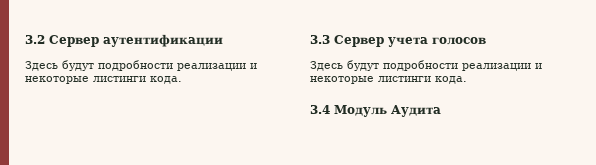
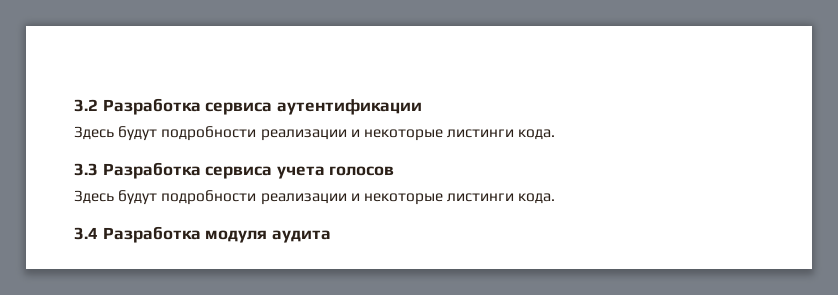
- 3.2 Сервер аутентификации
+ 3.2 Разработка сервиса аутентификации
- 3.3 Сервер учета голосов
+ 3.3 Разработка сервиса учета голосов
- 3.4 Модуль Аудита
+ 3.4 Разработка модуля аудита

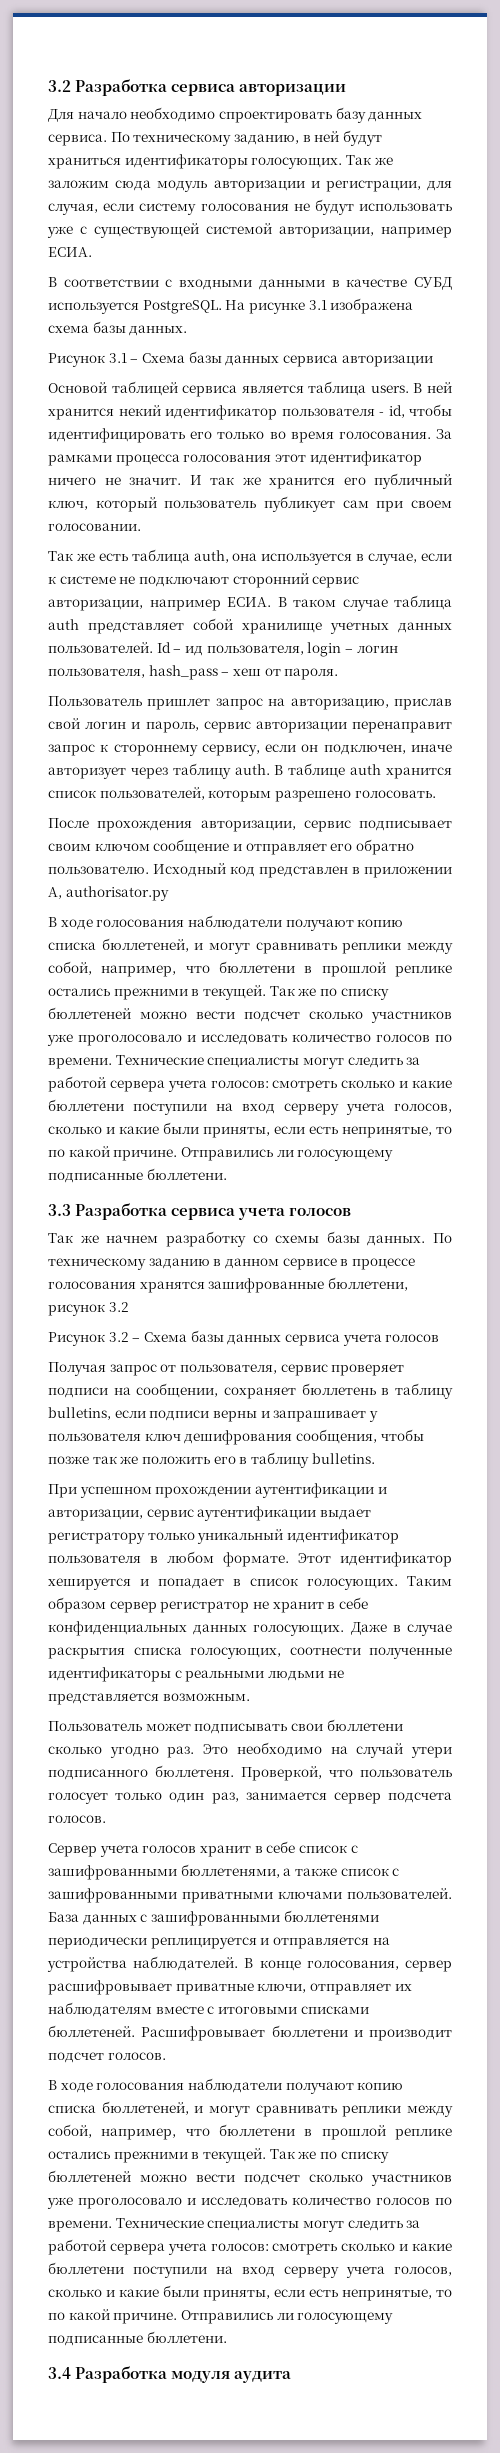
- 3.2 Разработка сервиса аутентификации
- Здесь будут подробности реализации и некоторые листинги кода.
+ 3.2 Разработка сервиса авторизации
+ Для начало необходимо спроектировать базу данных сервиса. По техническому заданию, в ней будут храниться идентификаторы голосующих. Так же заложим сюда модуль авторизации и регистрации, для случая, если систему голосования не будут использовать уже с существующей системой авторизации, например ЕСИА.
+ В соответствии с входными данными в качестве СУБД используется PostgreSQL. На рисунке 3.1 изображена схема базы данных.
+ Рисунок 3.1 – Схема базы данных сервиса авторизации
+ Основой таблицей сервиса является таблица users. В ней хранится некий идентификатор пользователя - id, чтобы идентифицировать его только во время голосования. За рамками процесса голосования этот идентификатор ничего не значит. И так же хранится его публичный ключ, который пользователь публикует сам при своем голосовании.
+ Так же есть таблица auth, она используется в случае, если к системе не подключают сторонний сервис авторизации, например ЕСИА. В таком случае таблица auth представляет собой хранилище учетных данных пользователей. Id – ид пользователя, login – логин пользователя, hash_pass – хеш от пароля.
+ Пользователь пришлет запрос на авторизацию, прислав свой логин и пароль, сервис авторизации перенаправит запрос к стороннему сервису, если он подключен, иначе авторизует через таблицу auth. В таблице auth хранится список пользователей, которым разрешено голосовать.
+ После прохождения авторизации, сервис подписывает своим ключом сообщение и отправляет его обратно пользователю. Исходный код представлен в приложении А, authorisator.py
+ В ходе голосования наблюдатели получают копию списка бюллетеней, и могут сравнивать реплики между собой, например, что бюллетени в прошлой реплике остались прежними в текущей. Так же по списку бюллетеней можно вести подсчет сколько участников уже проголосовало и исследовать количество голосов по времени. Технические специалисты могут следить за работой сервера учета голосов: смотреть сколько и какие бюллетени поступили на вход серверу учета голосов, сколько и какие были приняты, если есть непринятые, то по какой причине. Отправились ли голосующему подписанные бюллетени.
  3.3 Разработка сервиса учета голосов
- Здесь будут подробности реализации и некоторые листинги кода.
+ Так же начнем разработку со схемы базы данных. По техническому заданию в данном сервисе в процессе голосования хранятся зашифрованные бюллетени, рисунок 3.2
+ Рисунок 3.2 – Схема базы данных сервиса учета голосов
+ Получая запрос от пользователя, сервис проверяет подписи на сообщении, сохраняет бюллетень в таблицу bulletins, если подписи верны и запрашивает у пользователя ключ дешифрования сообщения, чтобы позже так же положить его в таблицу bulletins.
+ При успешном прохождении аутентификации и авторизации, сервис аутентификации выдает регистратору только уникальный идентификатор пользователя в любом формате. Этот идентификатор хешируется и попадает в список голосующих. Таким образом сервер регистратор не хранит в себе конфиденциальных данных голосующих. Даже в случае раскрытия списка голосующих, соотнести полученные идентификаторы с реальными людьми не представляется возможным.
+ Пользователь может подписывать свои бюллетени сколько угодно раз. Это необходимо на случай утери подписанного бюллетеня. Проверкой, что пользователь голосует только один раз, занимается сервер подсчета голосов.
+ Сервер учета голосов хранит в себе список с зашифрованными бюллетенями, а также список с зашифрованными приватными ключами пользователей. База данных с зашифрованными бюллетенями периодически реплицируется и отправляется на устройства наблюдателей. В конце голосования, сервер расшифровывает приватные ключи, отправляет их наблюдателям вместе с итоговыми списками бюллетеней. Расшифровывает бюллетени и производит подсчет голосов.
+ В ходе голосования наблюдатели получают копию списка бюллетеней, и могут сравнивать реплики между собой, например, что бюллетени в прошлой реплике остались прежними в текущей. Так же по списку бюллетеней можно вести подсчет сколько участников уже проголосовало и исследовать количество голосов по времени. Технические специалисты могут следить за работой сервера учета голосов: смотреть сколько и какие бюллетени поступили на вход серверу учета голосов, сколько и какие были приняты, если есть непринятые, то по какой причине. Отправились ли голосующему подписанные бюллетени.

